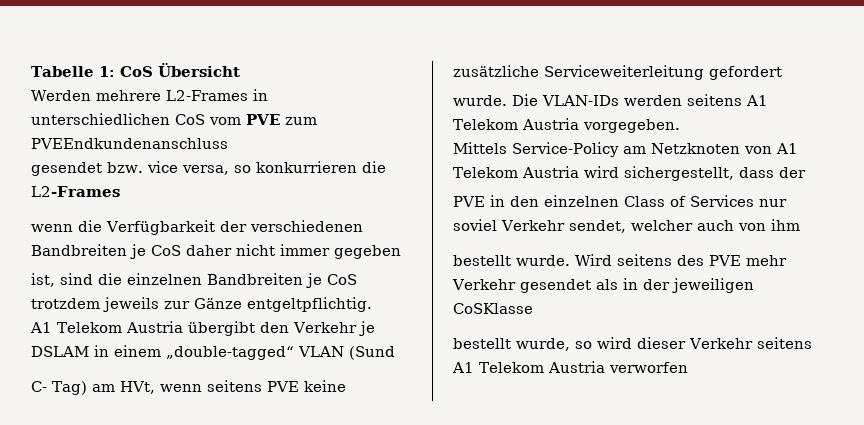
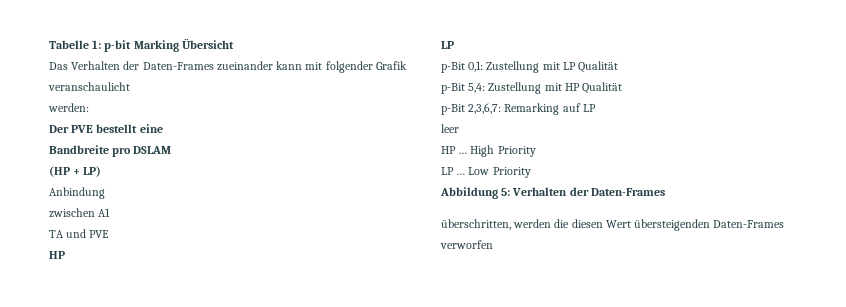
- Tabelle 1: CoS Übersicht
+ Tabelle 1: p-bit Marking Übersicht
- Werden mehrere L2-Frames in unterschiedlichen CoS vom PVE zum PVEEndkundenanschluss
- gesendet bzw. vice versa, so konkurrieren die L2-Frames
- wenn die Verfügbarkeit der verschiedenen Bandbreiten je CoS daher nicht immer gegeben
- ist, sind die einzelnen Bandbreiten je CoS trotzdem jeweils zur Gänze entgeltpflichtig.
- A1 Telekom Austria übergibt den Verkehr je DSLAM in einem „double-tagged“ VLAN (Sund
- C- Tag) am HVt, wenn seitens PVE keine zusätzliche Serviceweiterleitung gefordert
- wurde. Die VLAN-IDs werden seitens A1 Telekom Austria vorgegeben.
- Mittels Service-Policy am Netzknoten von A1 Telekom Austria wird sichergestellt, dass der
- PVE in den einzelnen Class of Services nur soviel Verkehr sendet, welcher auch von ihm
- bestellt wurde. Wird seitens des PVE mehr Verkehr gesendet als in der jeweiligen CoSKlasse
- bestellt wurde, so wird dieser Verkehr seitens A1 Telekom Austria verworfen
+ Das Verhalten der Daten-Frames zueinander kann mit folgender Grafik veranschaulicht
+ werden:
+ Der PVE bestellt eine
+ Bandbreite pro DSLAM
+ (HP + LP)
+ Anbindung
+ zwischen A1
+ TA und PVE
+ HP
+ LP
+ p-Bit 0,1: Zustellung mit LP Qualität
+ p-Bit 5,4: Zustellung mit HP Qualität
+ p-Bit 2,3,6,7: Remarking auf LP
+ leer
+ HP … High Priority
+ LP … Low Priority
+ Abbildung 5: Verhalten der Daten-Frames
+ überschritten, werden die diesen Wert übersteigenden Daten-Frames verworfen

